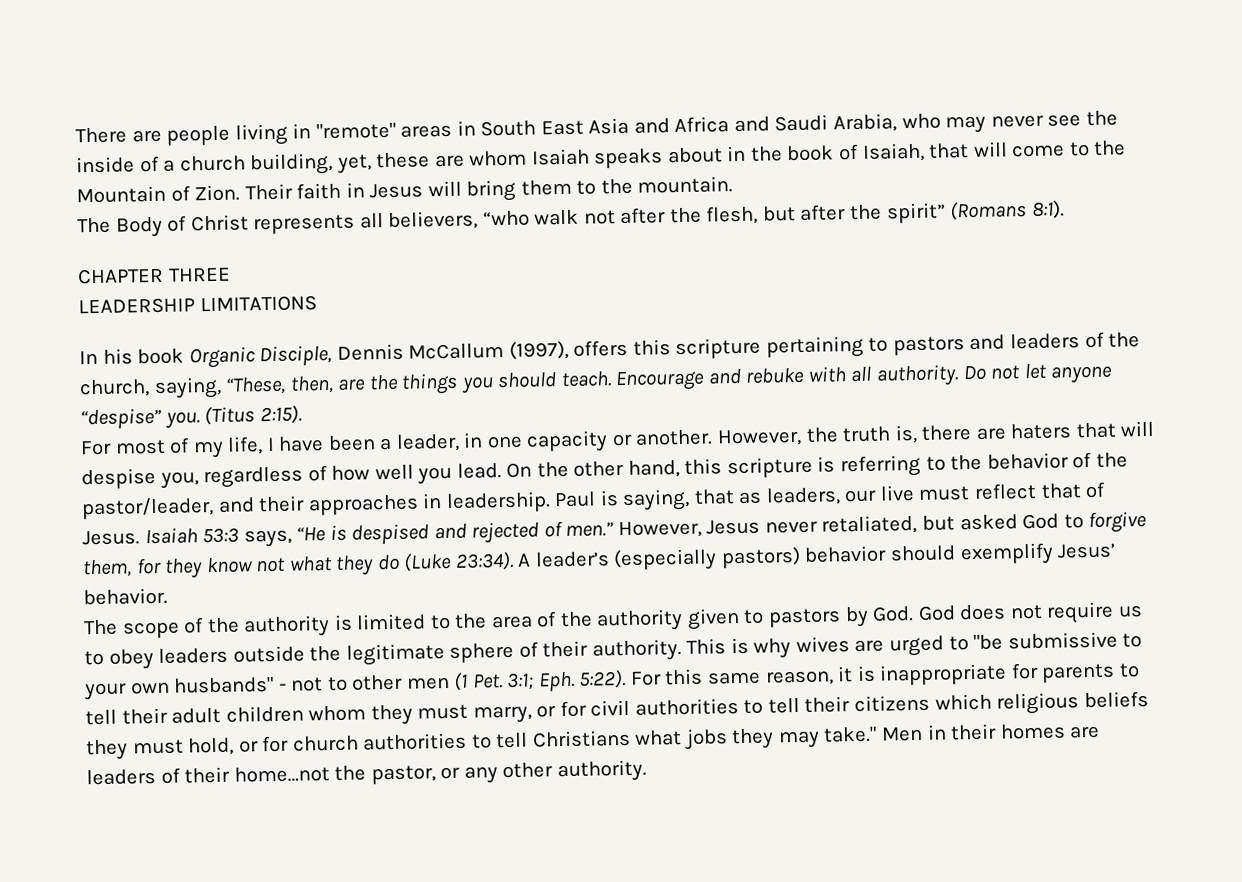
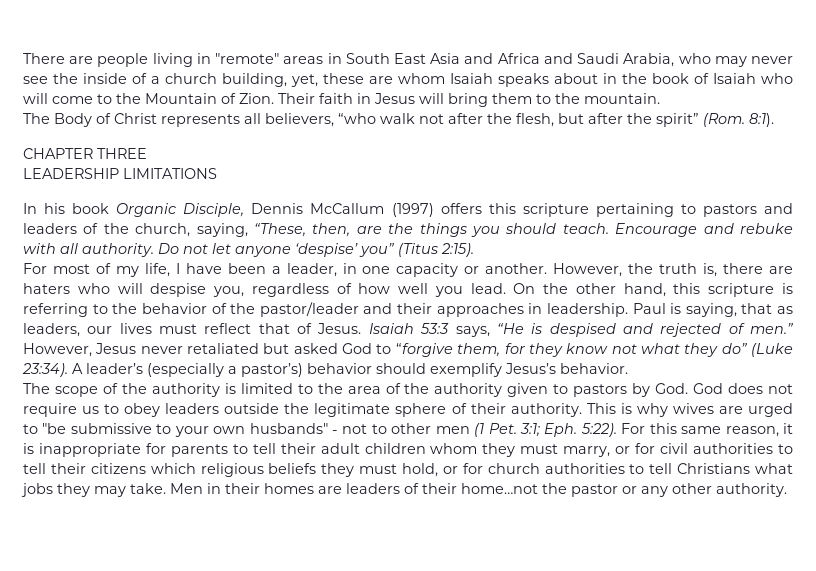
- There are people living in "remote" areas in South East Asia and Africa and Saudi Arabia, who may never see the inside of a church building, yet, these are whom Isaiah speaks about in the book of Isaiah, that will come to the Mountain of Zion.
+ There are people living in "remote" areas in South East Asia and Africa and Saudi Arabia, who may never see the inside of a church building, yet, these are whom Isaiah speaks about in the book of Isaiah who will come to the Mountain of Zion.
- The Body of Christ represents all believers, “who walk not after the flesh, but after the spirit” (Romans 8:1).
+ The Body of Christ represents all believers, “who walk not after the flesh, but after the spirit” (Rom. 8:1).
- In his book Organic Disciple, Dennis McCallum (1997), offers this scripture pertaining to pastors and leaders of the church, saying, “These, then, are the things you should teach.
+ In his book Organic Disciple, Dennis McCallum (1997) offers this scripture pertaining to pastors and leaders of the church, saying, “These, then, are the things you should teach.
- Do not let anyone “despise” you. (Titus 2:15).
+ Do not let anyone ‘despise’ you” (Titus 2:15).
- However, the truth is, there are haters that will despise you, regardless of how well you lead.
+ However, the truth is, there are haters who will despise you, regardless of how well you lead.
- On the other hand, this scripture is referring to the behavior of the pastor/leader, and their approaches in leadership.
+ On the other hand, this scripture is referring to the behavior of the pastor/leader and their approaches in leadership.
- Paul is saying, that as leaders, our live must reflect that of Jesus.
+ Paul is saying, that as leaders, our lives must reflect that of Jesus.
- However, Jesus never retaliated, but asked God to forgive them, for they know not what they do (Luke 23:34).
+ However, Jesus never retaliated but asked God to “forgive them, for they know not what they do” (Luke 23:34).
- A leader’s (especially pastors) behavior should exemplify Jesus’ behavior.
+ A leader’s (especially a pastor’s) behavior should exemplify Jesus’s behavior.
- For this same reason, it is inappropriate for parents to tell their adult children whom they must marry, or for civil authorities to tell their citizens which religious beliefs they must hold, or for church authorities to tell Christians what jobs they may take."
+ For this same reason, it is inappropriate for parents to tell their adult children whom they must marry, or for civil authorities to tell their citizens which religious beliefs they must hold, or for church authorities to tell Christians what jobs they may take.
- Men in their homes are leaders of their home…not the pastor, or any other authority.
+ Men in their homes are leaders of their home…not the pastor or any other authority.

